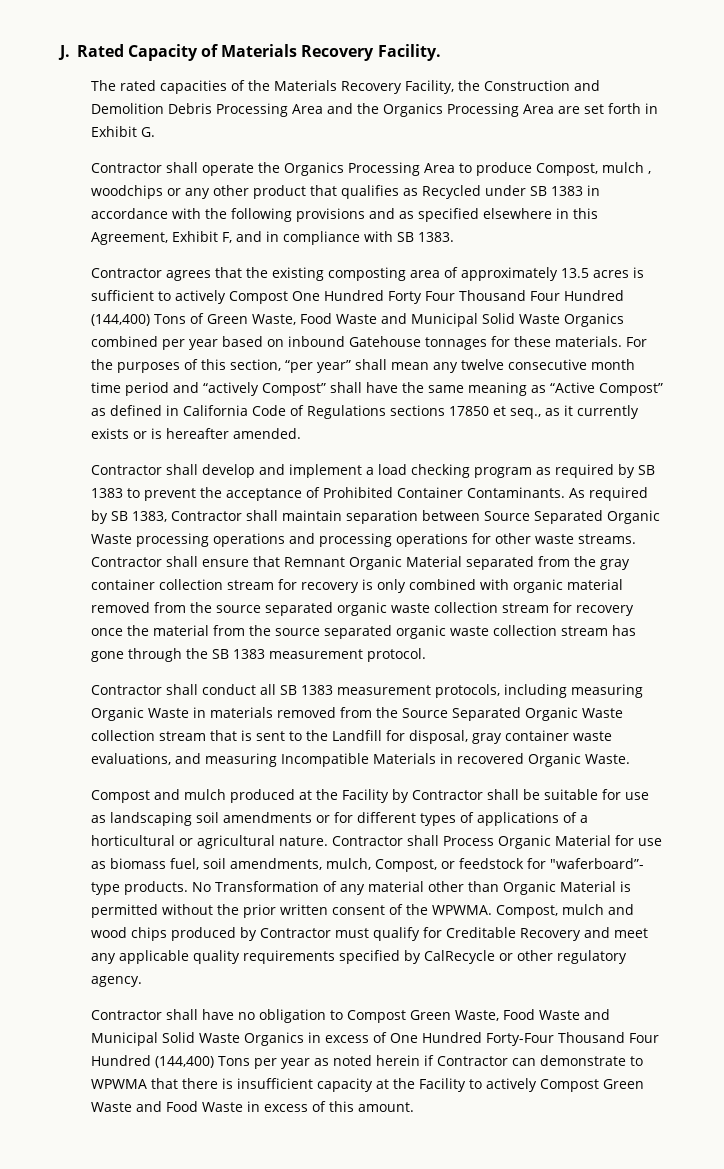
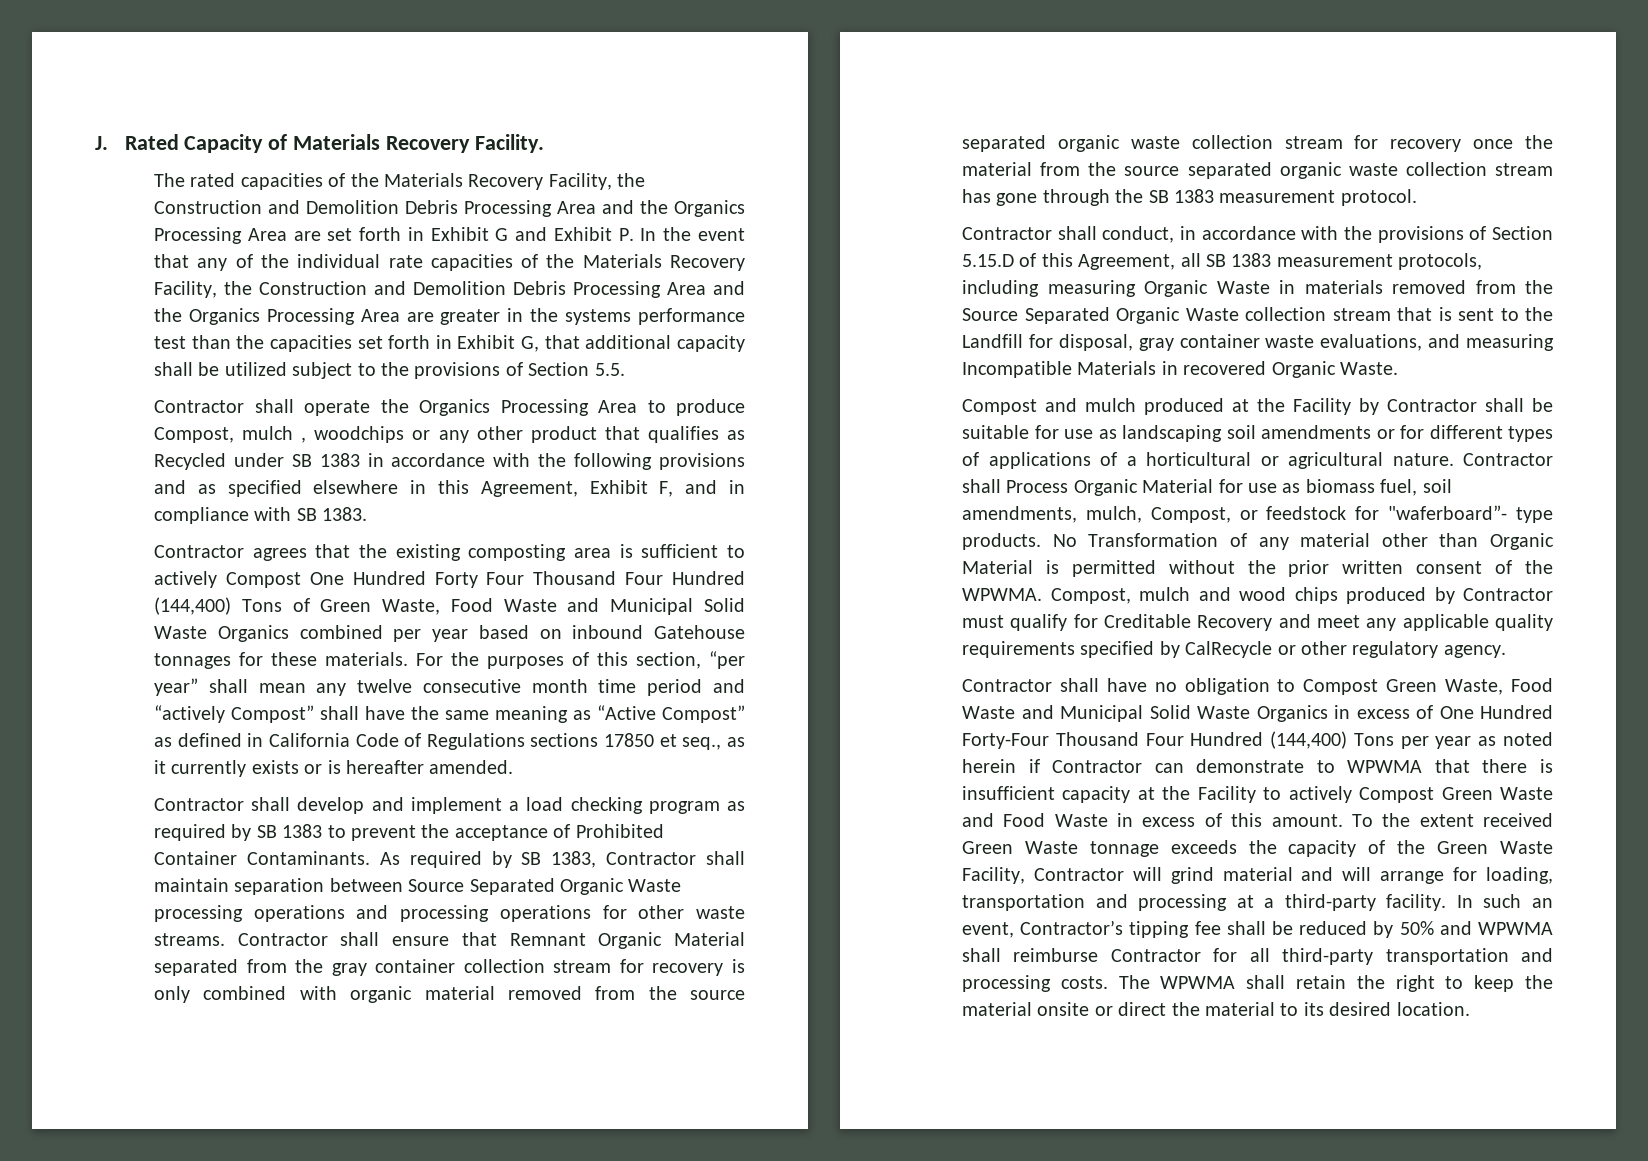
- The rated capacities of the Materials Recovery Facility, the Construction and Demolition Debris Processing Area and the Organics Processing Area are set forth in Exhibit G.
+ The rated capacities of the Materials Recovery Facility, the Construction and Demolition Debris Processing Area and the Organics Processing Area are set forth in Exhibit G and Exhibit P. In the event that any of the individual rate capacities of the Materials Recovery Facility, the Construction and Demolition Debris Processing Area and the Organics Processing Area are greater in the systems performance test than the capacities set forth in Exhibit G, that additional capacity shall be utilized subject to the provisions of Section 5.5.
- Contractor agrees that the existing composting area of approximately 13.5 acres is sufficient to actively Compost One Hundred Forty Four Thousand Four Hundred (144,400) Tons of Green Waste, Food Waste and Municipal Solid Waste Organics combined per year based on inbound Gatehouse tonnages for these materials.
+ Contractor agrees that the existing composting area is sufficient to actively Compost One Hundred Forty Four Thousand Four Hundred (144,400) Tons of Green Waste, Food Waste and Municipal Solid Waste Organics combined per year based on inbound Gatehouse tonnages for these materials.
- Contractor shall conduct all SB 1383 measurement protocols, including measuring Organic Waste in materials removed from the Source Separated Organic Waste collection stream that is sent to the Landfill for disposal, gray container waste evaluations, and measuring Incompatible Materials in recovered Organic Waste.
+ Contractor shall conduct, in accordance with the provisions of Section 5.15.D of this Agreement, all SB 1383 measurement protocols, including measuring Organic Waste in materials removed from the Source Separated Organic Waste collection stream that is sent to the Landfill for disposal, gray container waste evaluations, and measuring Incompatible Materials in recovered Organic Waste.
+ To the extent received Green Waste tonnage exceeds the capacity of the Green Waste Facility, Contractor will grind material and will arrange for loading, transportation and processing at a third-party facility. In such an event, Contractor’s tipping fee shall be reduced by 50% and WPWMA shall reimburse Contractor for all third-party transportation and processing costs. The WPWMA shall retain the right to keep the material onsite or direct the material to its desired location.

